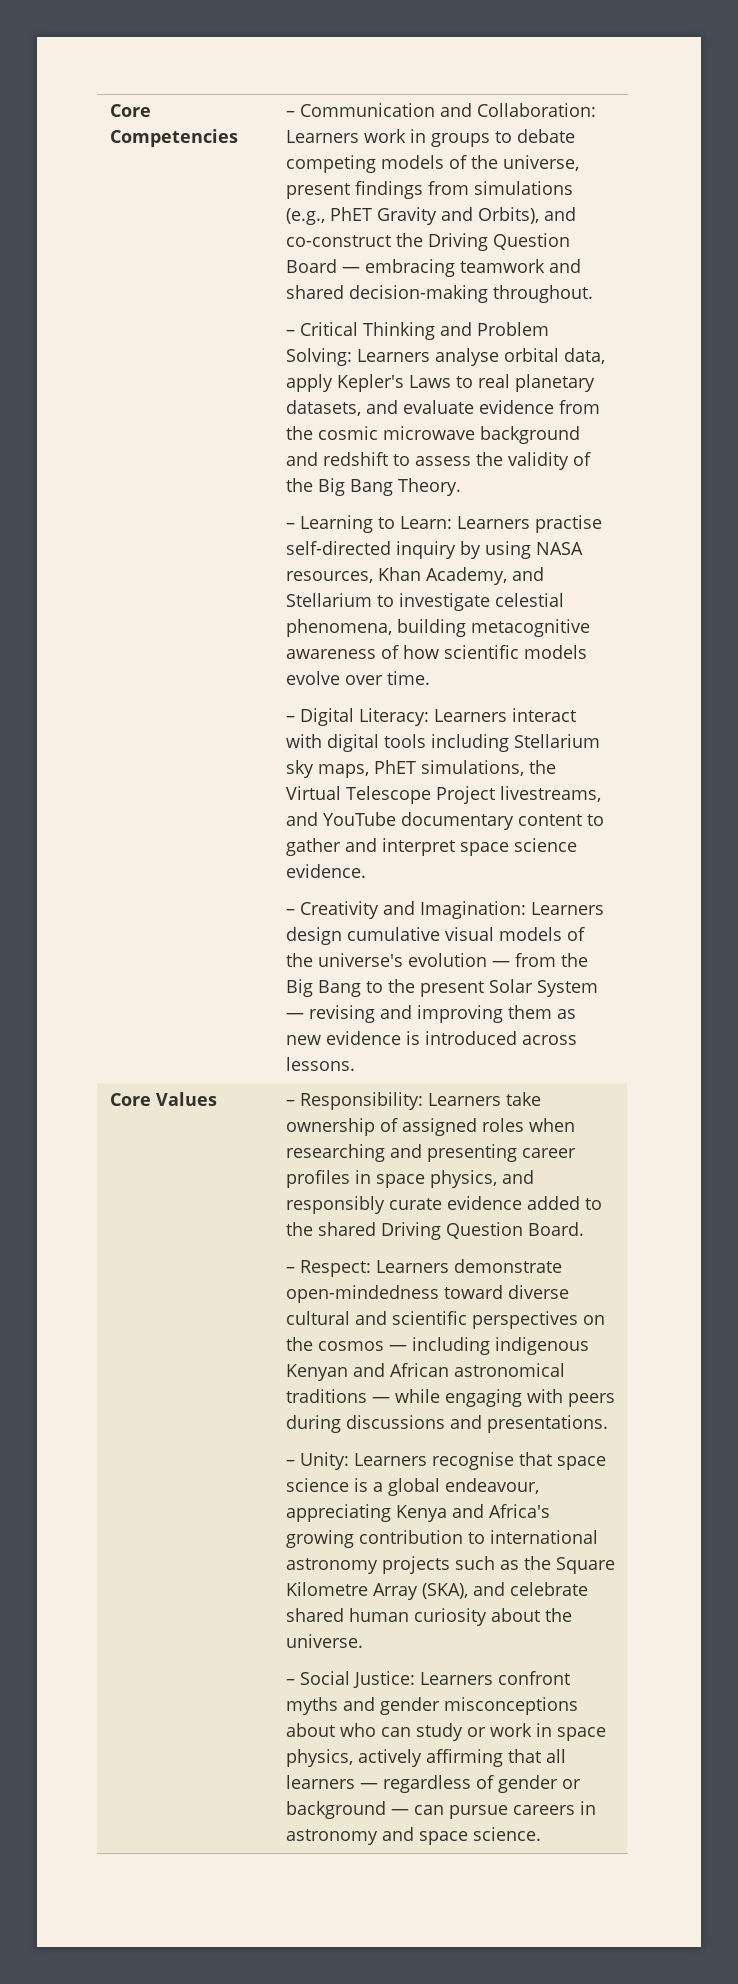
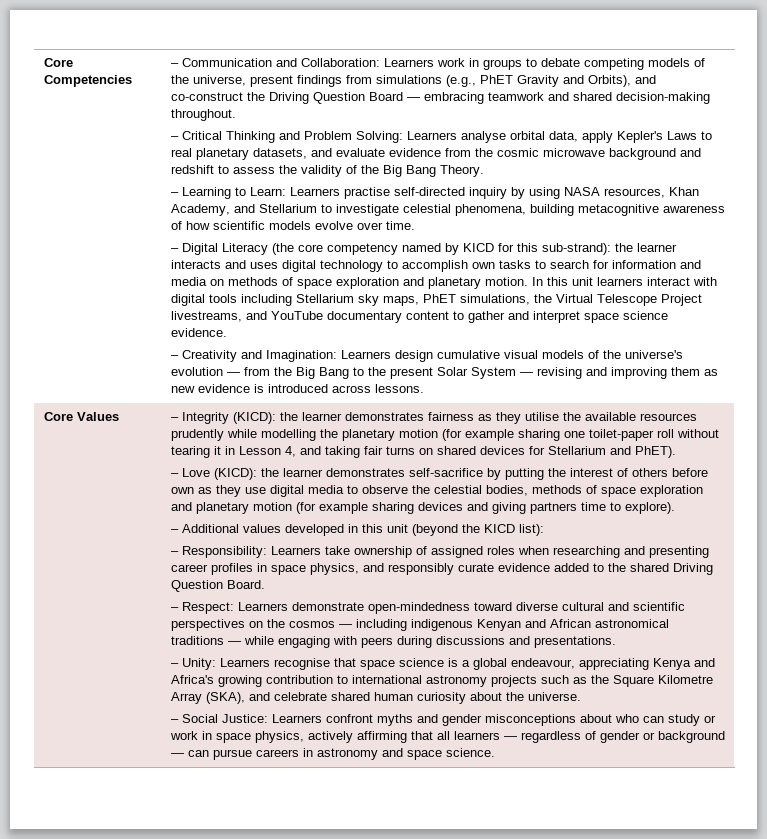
- – Digital Literacy: Learners interact with digital tools including Stellarium sky maps, PhET simulations, the Virtual Telescope Project livestreams, and YouTube documentary content to gather and interpret space science evidence.
+ – Digital Literacy (the core competency named by KICD for this sub-strand): the learner interacts and uses digital technology to accomplish own tasks to search for information and media on methods of space exploration and planetary motion. In this unit learners interact with digital tools including Stellarium sky maps, PhET simulations, the Virtual Telescope Project livestreams, and YouTube documentary content to gather and interpret space science evidence.
+ – Integrity (KICD): the learner demonstrates fairness as they utilise the available resources prudently while modelling the planetary motion (for example sharing one toilet-paper roll without tearing it in Lesson 4, and taking fair turns on shared devices for Stellarium and PhET).
+ – Love (KICD): the learner demonstrates self-sacrifice by putting the interest of others before own as they use digital media to observe the celestial bodies, methods of space exploration and planetary motion (for example sharing devices and giving partners time to explore).
+ – Additional values developed in this unit (beyond the KICD list):

